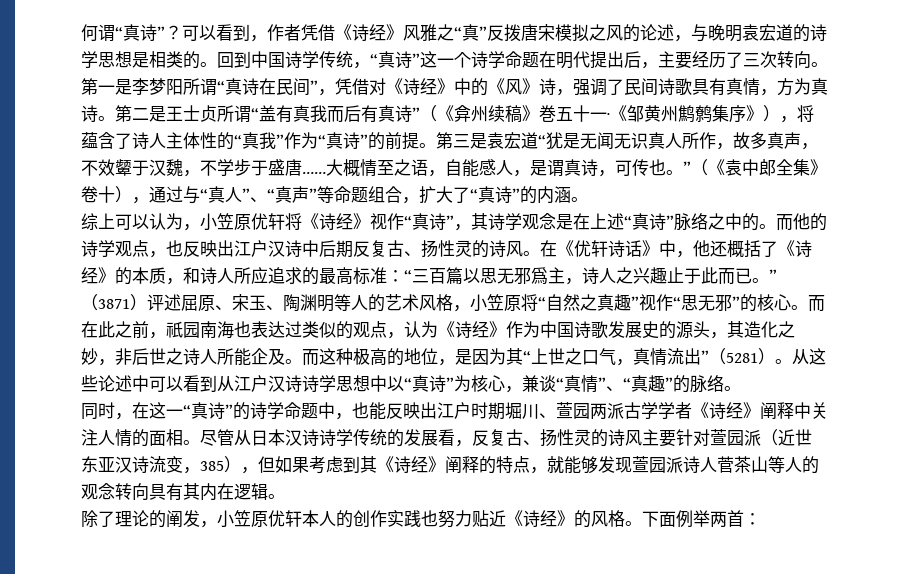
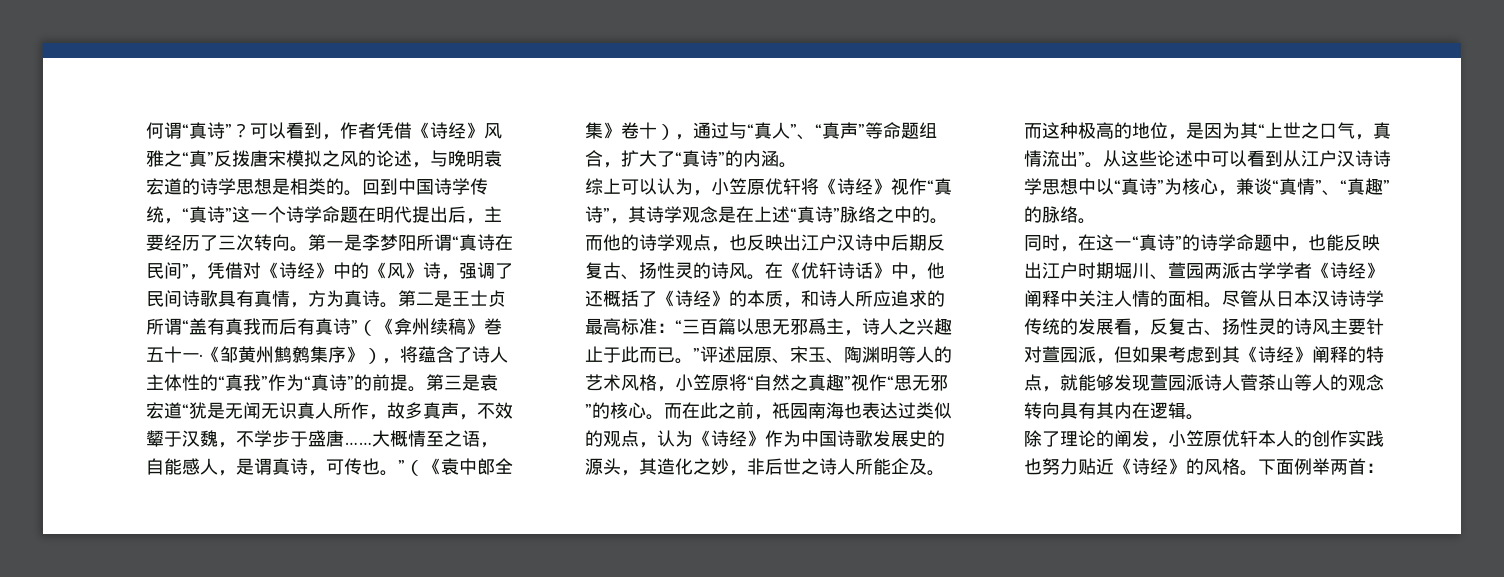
- 在《优轩诗话》中，他还概括了《诗经》的本质，和诗人所应追求的最高标准：“三百篇以思无邪爲主，诗人之兴趣止于此而已。”（3871）评述屈原、宋玉、陶渊明等人的艺术风格，小笠原将“自然之真趣”视作“思无邪”的核心。
+ 在《优轩诗话》中，他还概括了《诗经》的本质，和诗人所应追求的最高标准：“三百篇以思无邪爲主，诗人之兴趣止于此而已。”评述屈原、宋玉、陶渊明等人的艺术风格，小笠原将“自然之真趣”视作“思无邪”的核心。
- 而这种极高的地位，是因为其“上世之口气，真情流出”（5281）。
+ 而这种极高的地位，是因为其“上世之口气，真情流出”。
- 尽管从日本汉诗诗学传统的发展看，反复古、扬性灵的诗风主要针对萱园派（近世东亚汉诗流变，385），但如果考虑到其《诗经》阐释的特点，就能够发现萱园派诗人菅茶山等人的观念转向具有其内在逻辑。
+ 尽管从日本汉诗诗学传统的发展看，反复古、扬性灵的诗风主要针对萱园派，但如果考虑到其《诗经》阐释的特点，就能够发现萱园派诗人菅茶山等人的观念转向具有其内在逻辑。

